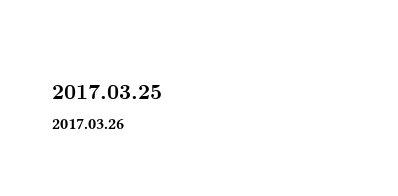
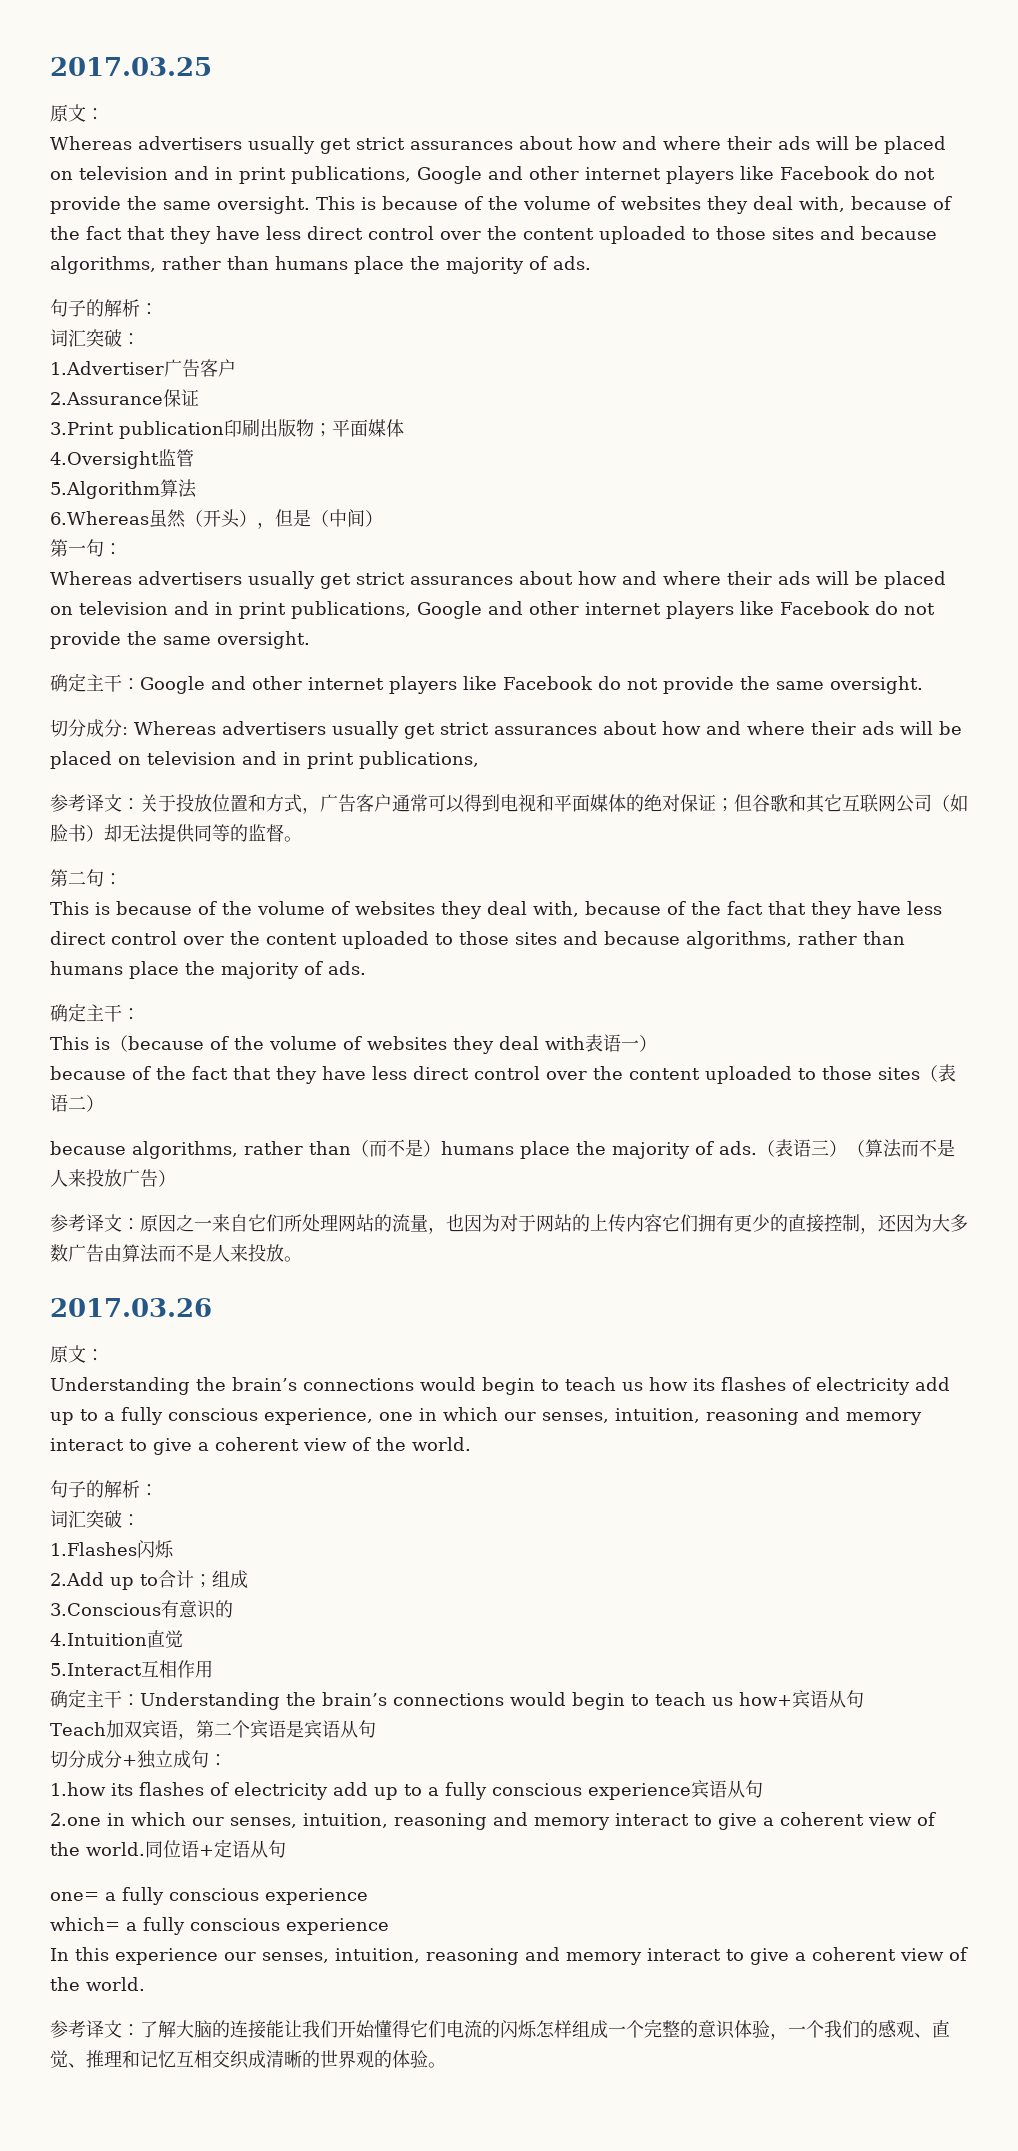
  2017.03.25
+ 原文：
+ Whereas advertisers usually get strict assurances about how and where their ads will be placed on television and in print publications, Google and other internet players like Facebook do not provide the same oversight. This is because of the volume of websites they deal with, because of the fact that they have less direct control over the content uploaded to those sites and because algorithms, rather than humans place the majority of ads.
+ 句子的解析：
+ 词汇突破：
+ 1.Advertiser广告客户
+ 2.Assurance保证
+ 3.Print publication印刷出版物；平面媒体
+ 4.Oversight监管
+ 5.Algorithm算法
+ 6.Whereas虽然（开头），但是（中间）
+ 第一句：
+ Whereas advertisers usually get strict assurances about how and where their ads will be placed on television and in print publications, Google and other internet players like Facebook do not provide the same oversight.
+ 确定主干：Google and other internet players like Facebook do not provide the same oversight.
+ 切分成分: Whereas advertisers usually get strict assurances about how and where their ads will be placed on television and in print publications,
+ 参考译文：关于投放位置和方式，广告客户通常可以得到电视和平面媒体的绝对保证；但谷歌和其它互联网公司（如脸书）却无法提供同等的监督。
+ 第二句：
+ This is because of the volume of websites they deal with, because of the fact that they have less direct control over the content uploaded to those sites and because algorithms, rather than humans place the majority of ads.
+ 确定主干：
+ This is（because of the volume of websites they deal with表语一）
+ because of the fact that they have less direct control over the content uploaded to those sites（表语二）
+ because algorithms, rather than（而不是）humans place the majority of ads.（表语三）（算法而不是人来投放广告）
+ 参考译文：原因之一来自它们所处理网站的流量，也因为对于网站的上传内容它们拥有更少的直接控制，还因为大多数广告由算法而不是人来投放。
  2017.03.26
+ 原文：
+ Understanding the brain’s connections would begin to teach us how its flashes of electricity add up to a fully conscious experience, one in which our senses, intuition, reasoning and memory interact to give a coherent view of the world.
+ 句子的解析：
+ 词汇突破：
+ 1.Flashes闪烁
+ 2.Add up to合计；组成
+ 3.Conscious有意识的
+ 4.Intuition直觉
+ 5.Interact互相作用
+ 确定主干：Understanding the brain’s connections would begin to teach us how+宾语从句
+ Teach加双宾语，第二个宾语是宾语从句
+ 切分成分+独立成句：
+ 1.how its flashes of electricity add up to a fully conscious experience宾语从句
+ 2.one in which our senses, intuition, reasoning and memory interact to give a coherent view of the world.同位语+定语从句
+ one= a fully conscious experience
+ which= a fully conscious experience
+ In this experience our senses, intuition, reasoning and memory interact to give a coherent view of the world.
+ 参考译文：了解大脑的连接能让我们开始懂得它们电流的闪烁怎样组成一个完整的意识体验，一个我们的感观、直觉、推理和记忆互相交织成清晰的世界观的体验。

